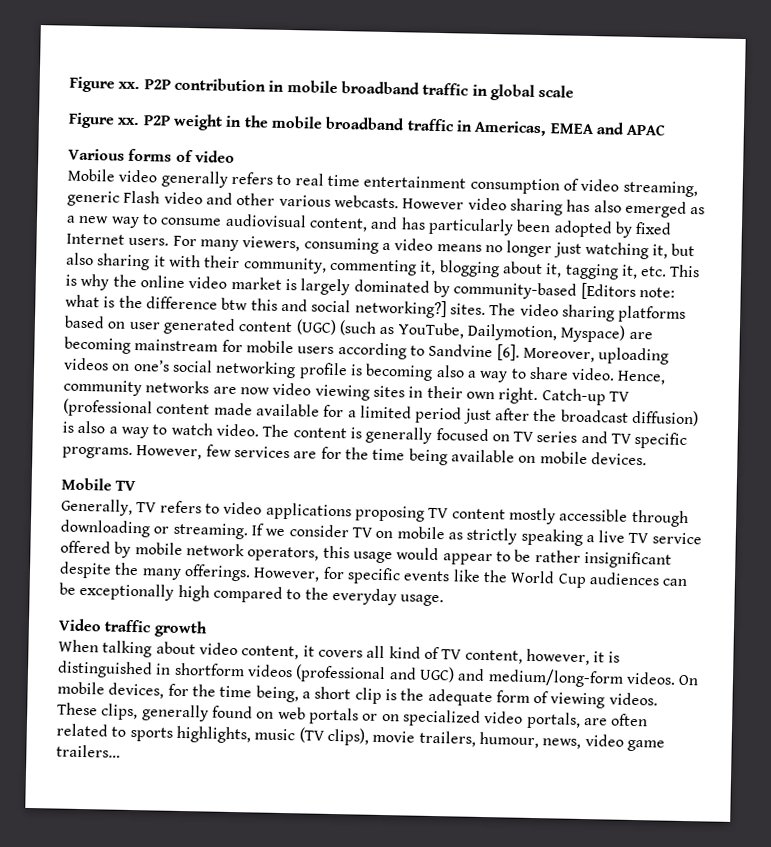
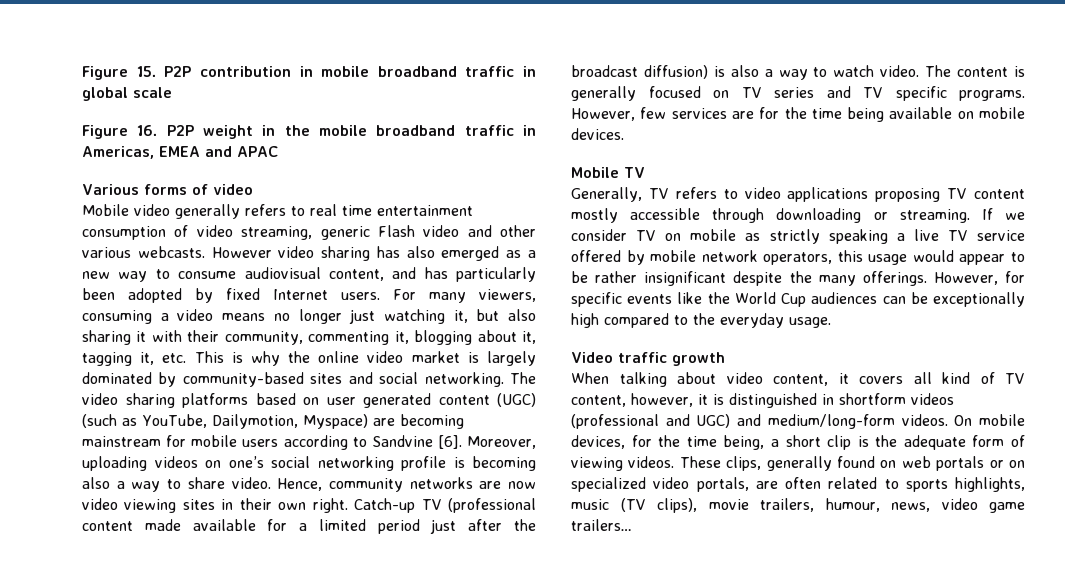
- Figure xx. P2P contribution in mobile broadband traffic in global scale
+ Figure 15. P2P contribution in mobile broadband traffic in global scale
- Figure xx. P2P weight in the mobile broadband traffic in Americas, EMEA and APAC
+ Figure 16. P2P weight in the mobile broadband traffic in Americas, EMEA and APAC
- For many viewers, consuming a video means no longer just watching it, but also sharing it with their community, commenting it, blogging about it, tagging it, etc. This is why the online video market is largely dominated by community-based [Editors note: what is the difference btw this and social networking?] sites.
+ For many viewers, consuming a video means no longer just watching it, but also sharing it with their community, commenting it, blogging about it, tagging it, etc. This is why the online video market is largely dominated by community-based sites and social networking.

